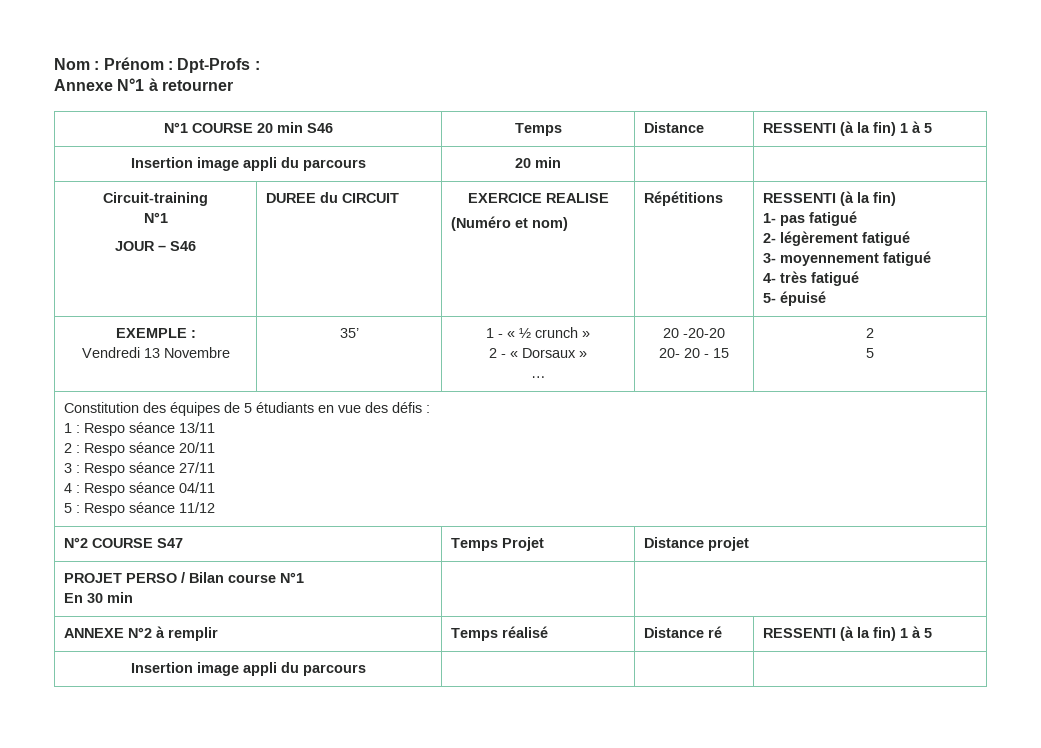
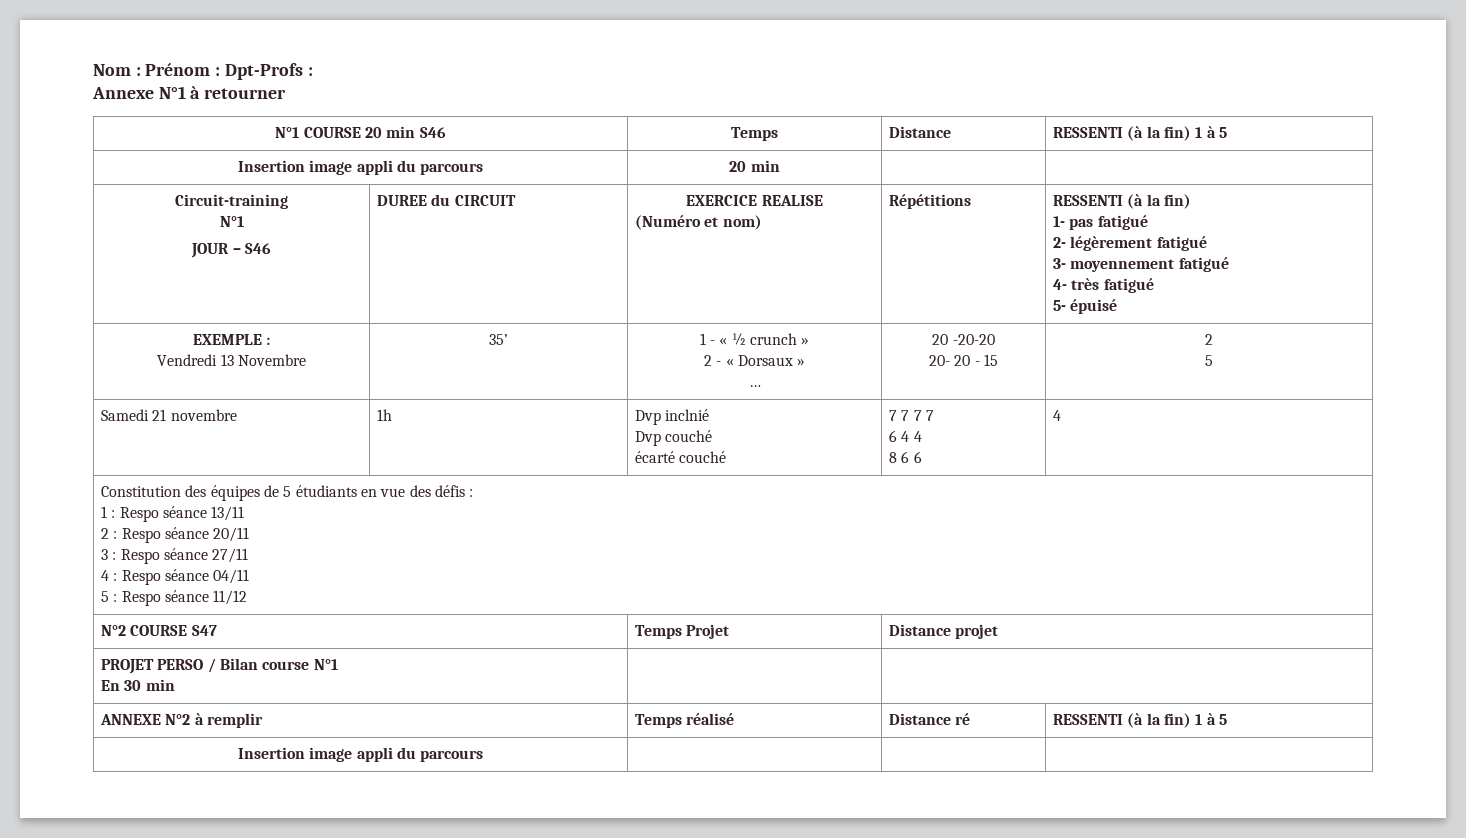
+ Samedi 21 novembre | 1h | Dvp inclnié
+ Dvp couché
+ écarté couché | 7 7 7 7
+ 6 4 4
+ 8 6 6 | 4

